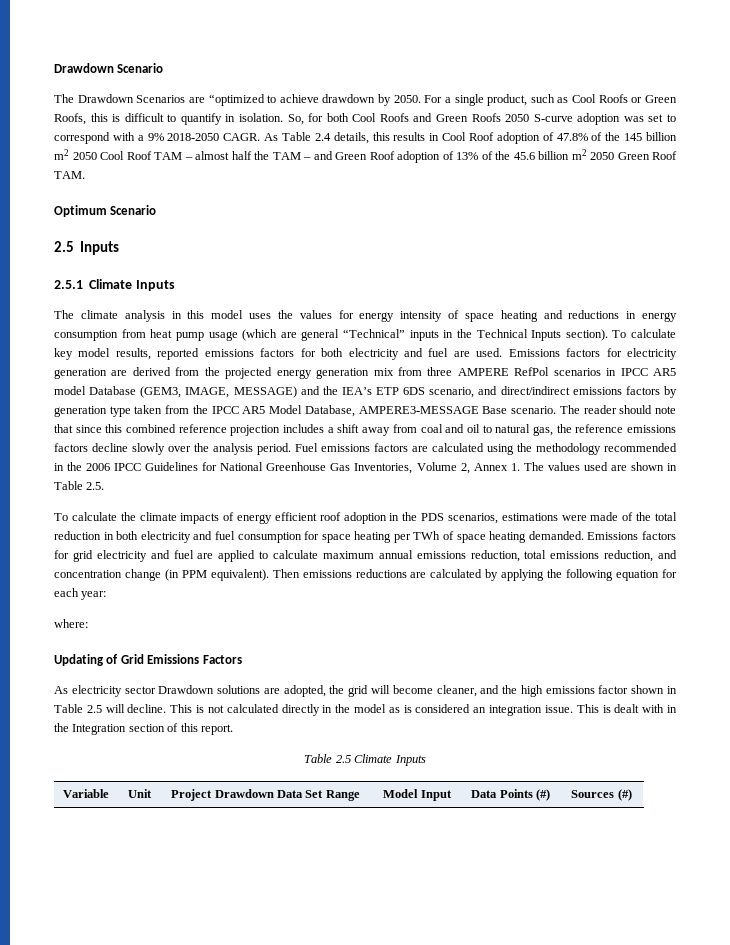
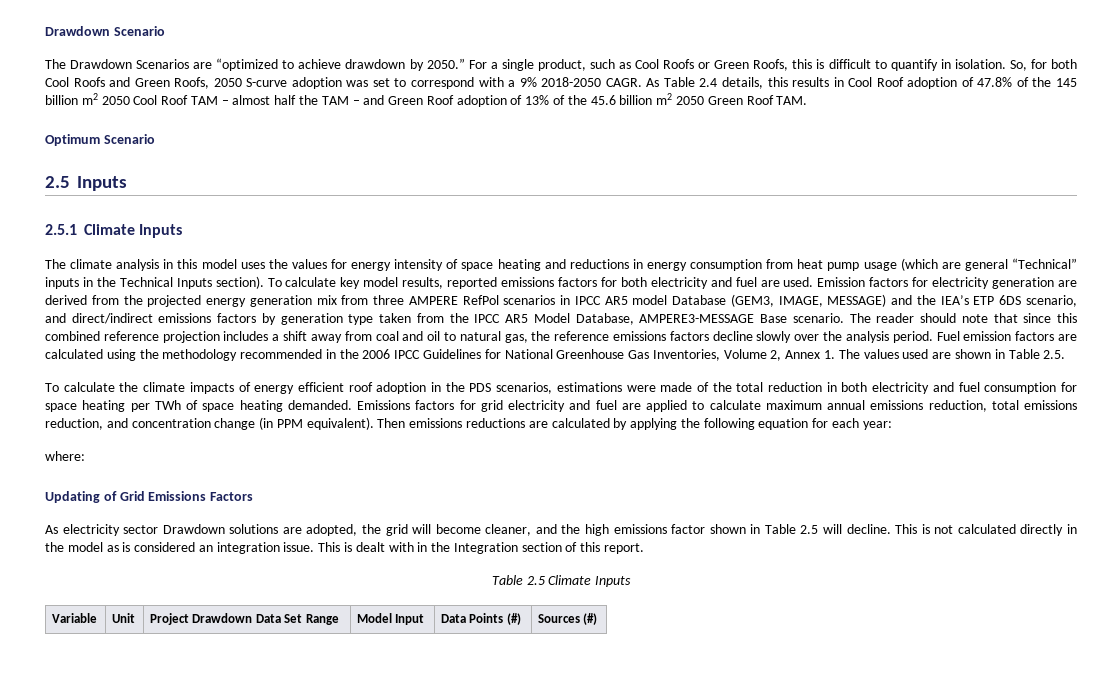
- The Drawdown Scenarios are “optimized to achieve drawdown by 2050.
+ The Drawdown Scenarios are “optimized to achieve drawdown by 2050.”
- So, for both Cool Roofs and Green Roofs 2050 S-curve adoption was set to correspond with a 9% 2018-2050 CAGR.
+ So, for both Cool Roofs and Green Roofs, 2050 S-curve adoption was set to correspond with a 9% 2018-2050 CAGR.
- Emissions factors for electricity generation are derived from the projected energy generation mix from three AMPERE RefPol scenarios in IPCC AR5 model Database (GEM3, IMAGE, MESSAGE) and the IEA’s ETP 6DS scenario, and direct/indirect emissions factors by generation type taken from the IPCC AR5 Model Database, AMPERE3-MESSAGE Base scenario.
+ Emission factors for electricity generation are derived from the projected energy generation mix from three AMPERE RefPol scenarios in IPCC AR5 model Database (GEM3, IMAGE, MESSAGE) and the IEA’s ETP 6DS scenario, and direct/indirect emissions factors by generation type taken from the IPCC AR5 Model Database, AMPERE3-MESSAGE Base scenario.
- Fuel emissions factors are calculated using the methodology recommended in the 2006 IPCC Guidelines for National Greenhouse Gas Inventories, Volume 2, Annex 1. The values used are shown in Table 2.5.
+ Fuel emission factors are calculated using the methodology recommended in the 2006 IPCC Guidelines for National Greenhouse Gas Inventories, Volume 2, Annex 1. The values used are shown in Table 2.5.

